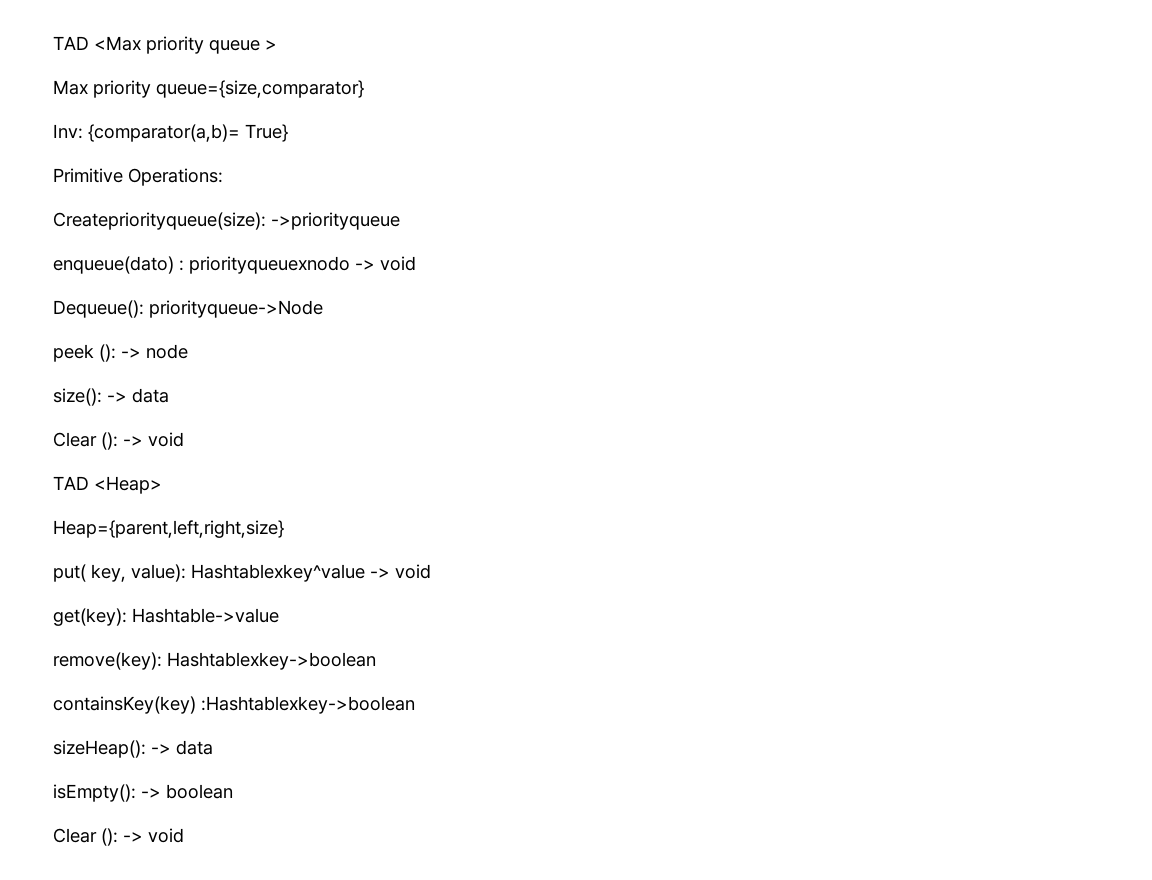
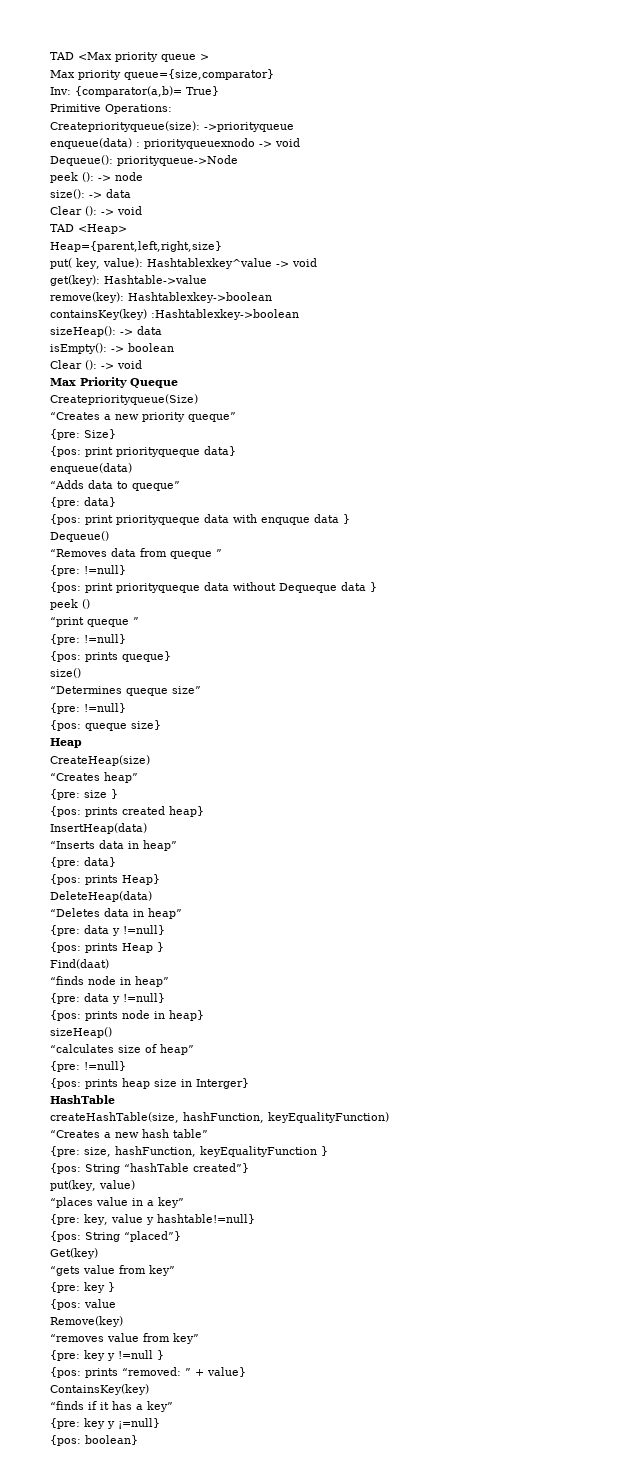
- enqueue(dato) : priorityqueuexnodo -> void
+ enqueue(data) : priorityqueuexnodo -> void
+ Max Priority Queque
+ Createpriorityqueue(Size)
+ “Creates a new priority queque”
+ {pre: Size}
+ {pos: print priorityqueque data}
+ enqueue(data)
+ “Adds data to queque”
+ {pre: data}
+ {pos: print priorityqueque data with enquque data }
+ Dequeue()
+ “Removes data from queque ”
+ {pre: !=null}
+ {pos: print priorityqueque data without Dequeque data }
+ peek ()
+ “print queque ”
+ {pre: !=null}
+ {pos: prints queque}
+ size()
+ “Determines queque size”
+ {pre: !=null}
+ {pos: queque size}
+ Heap
+ CreateHeap(size)
+ “Creates heap”
+ {pre: size }
+ {pos: prints created heap}
+ InsertHeap(data)
+ “Inserts data in heap”
+ {pre: data}
+ {pos: prints Heap}
+ DeleteHeap(data)
+ “Deletes data in heap”
+ {pre: data y !=null}
+ {pos: prints Heap }
+ Find(daat)
+ “finds node in heap”
+ {pre: data y !=null}
+ {pos: prints node in heap}
+ sizeHeap()
+ “calculates size of heap”
+ {pre: !=null}
+ {pos: prints heap size in Interger}
+ HashTable
+ createHashTable(size, hashFunction, keyEqualityFunction)
+ “Creates a new hash table”
+ {pre: size, hashFunction, keyEqualityFunction }
+ {pos: String “hashTable created”}
+ put(key, value)
+ “places value in a key”
+ {pre: key, value y hashtable!=null}
+ {pos: String “placed”}
+ Get(key)
+ “gets value from key”
+ {pre: key }
+ {pos: value
+ Remove(key)
+ “removes value from key”
+ {pre: key y !=null }
+ {pos: prints “removed: ” + value}
+ ContainsKey(key)
+ “finds if it has a key”
+ {pre: key y ¡=null}
+ {pos: boolean}

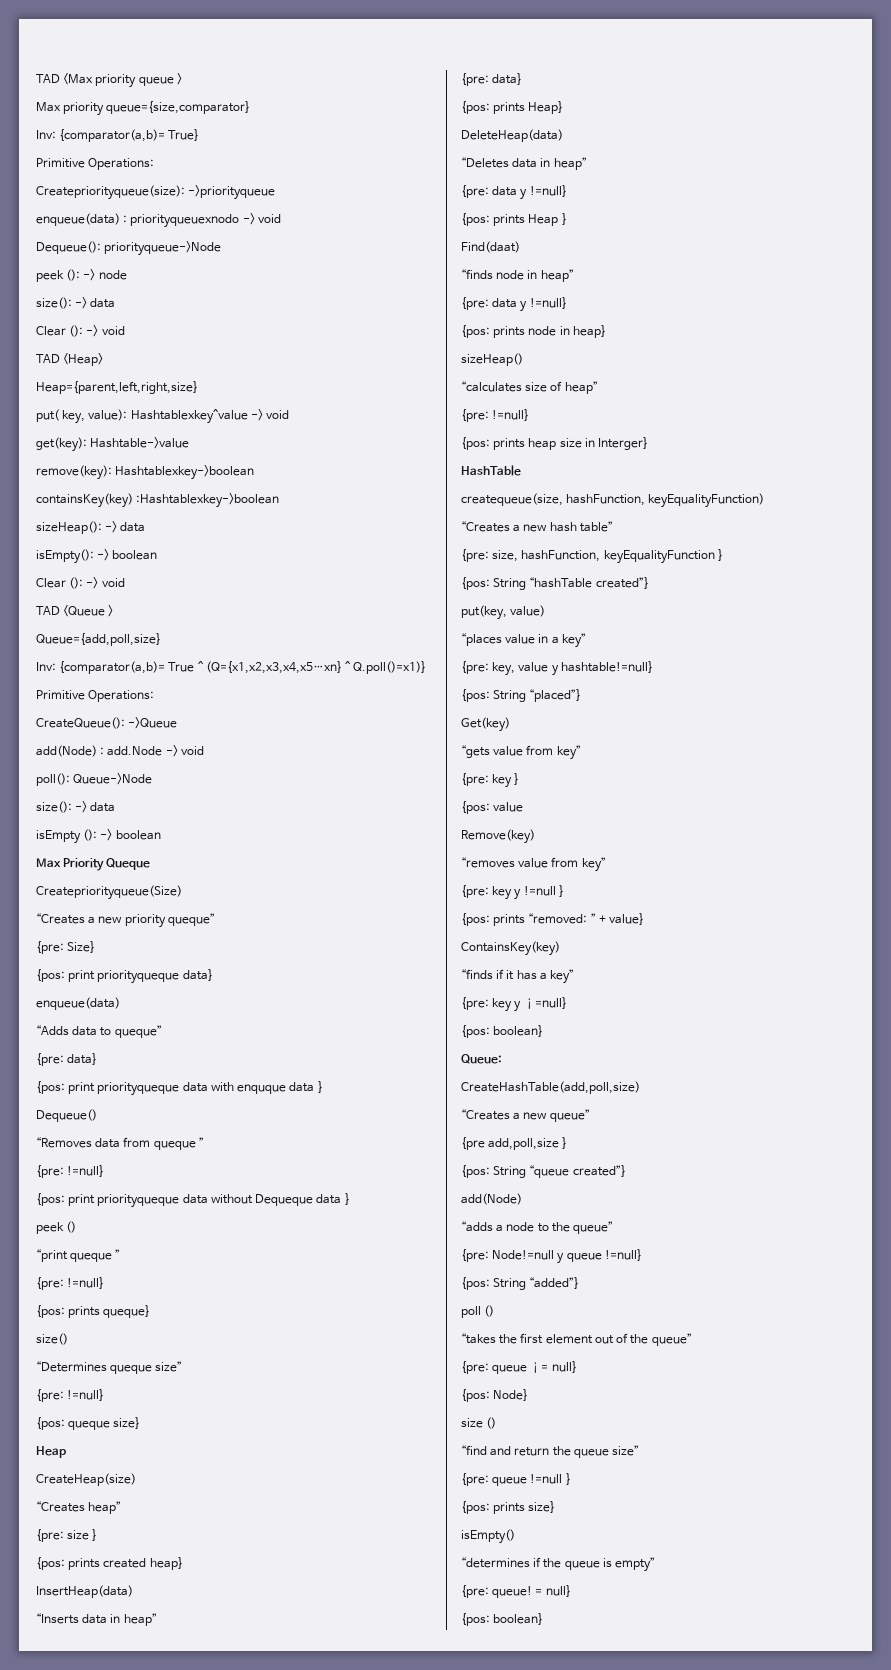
+ TAD <Queue >
+ Queue={add,poll,size}
+ Inv: {comparator(a,b)= True ^ (Q={x1,x2,x3,x4,x5…xn} ^ Q.poll()=x1)}
+ Primitive Operations:
+ CreateQueue(): ->Queue
+ add(Node) : add.Node -> void
+ poll(): Queue->Node
+ size(): -> data
+ isEmpty (): -> boolean
- createHashTable(size, hashFunction, keyEqualityFunction)
+ createqueue(size, hashFunction, keyEqualityFunction)
+ Queue:
+ CreateHashTable(add,poll,size)
+ “Creates a new queue”
+ {pre add,poll,size }
+ {pos: String “queue created”}
+ add(Node)
+ “adds a node to the queue”
+ {pre: Node!=null y queue !=null}
+ {pos: String “added”}
+ poll ()
+ “takes the first element out of the queue”
+ {pre: queue ¡= null}
+ {pos: Node}
+ size ()
+ “find and return the queue size”
+ {pre: queue !=null }
+ {pos: prints size}
+ isEmpty()
+ “determines if the queue is empty”
+ {pre: queue! = null}
+ {pos: boolean}

